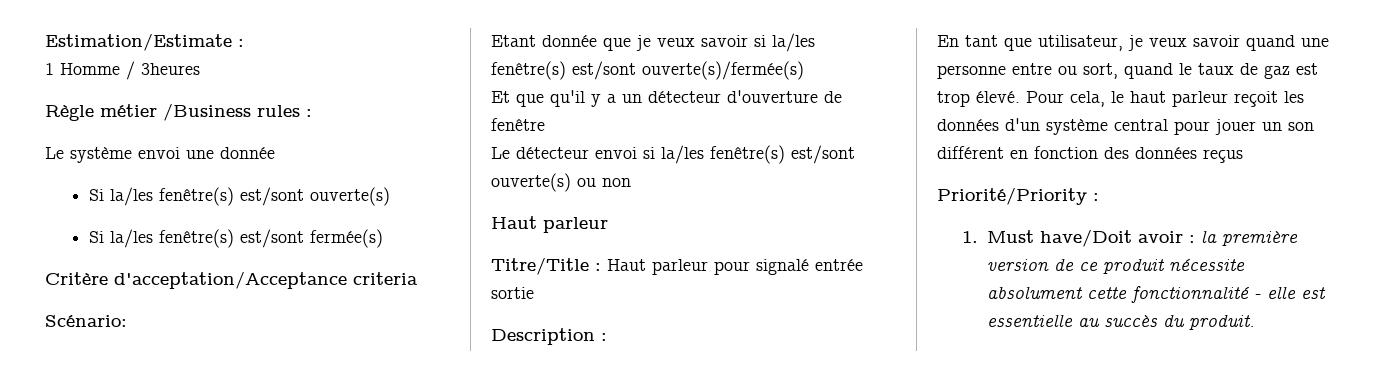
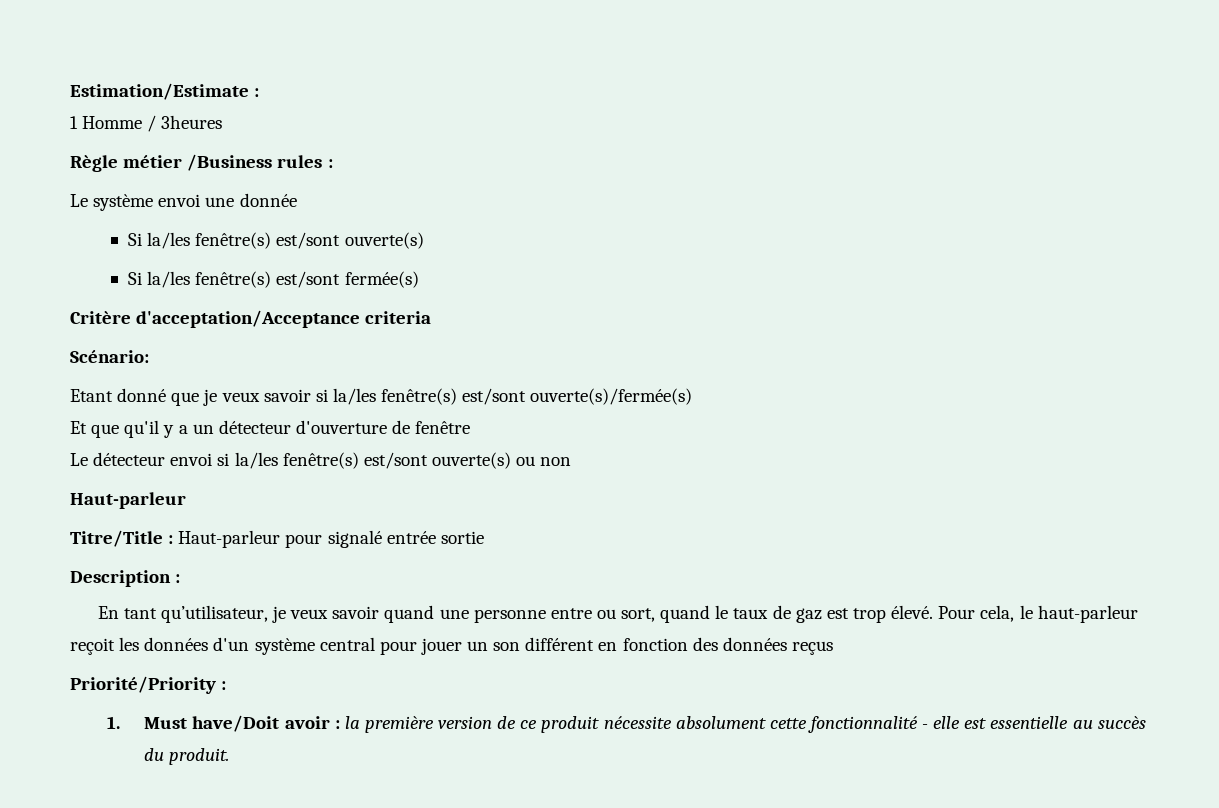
- Etant donnée que je veux savoir si la/les fenêtre(s) est/sont ouverte(s)/fermée(s)
+ Etant donné que je veux savoir si la/les fenêtre(s) est/sont ouverte(s)/fermée(s)
  Le détecteur envoi si la/les fenêtre(s) est/sont ouverte(s) ou non
- Haut parleur
+ Haut-parleur
- Titre/Title : Haut parleur pour signalé entrée sortie
+ Titre/Title : Haut-parleur pour signalé entrée sortie
- En tant que utilisateur, je veux savoir quand une personne entre ou sort, quand le taux de gaz est trop élevé.
+ En tant qu’utilisateur, je veux savoir quand une personne entre ou sort, quand le taux de gaz est trop élevé.
- Pour cela, le haut parleur reçoit les données d'un système central pour jouer un son différent en fonction des données reçus
+ Pour cela, le haut-parleur reçoit les données d'un système central pour jouer un son différent en fonction des données reçus

